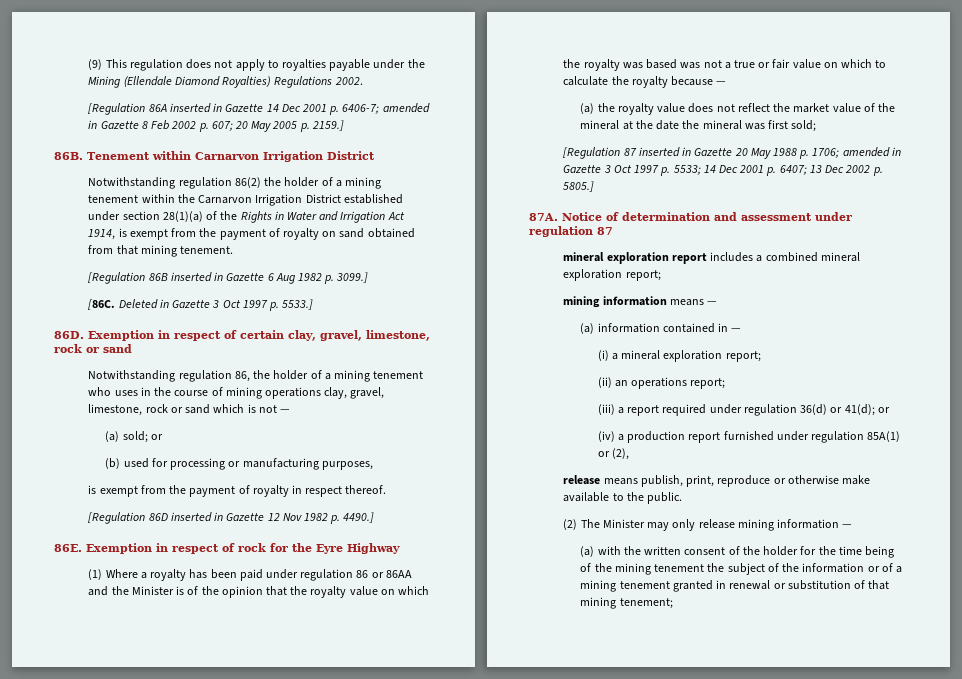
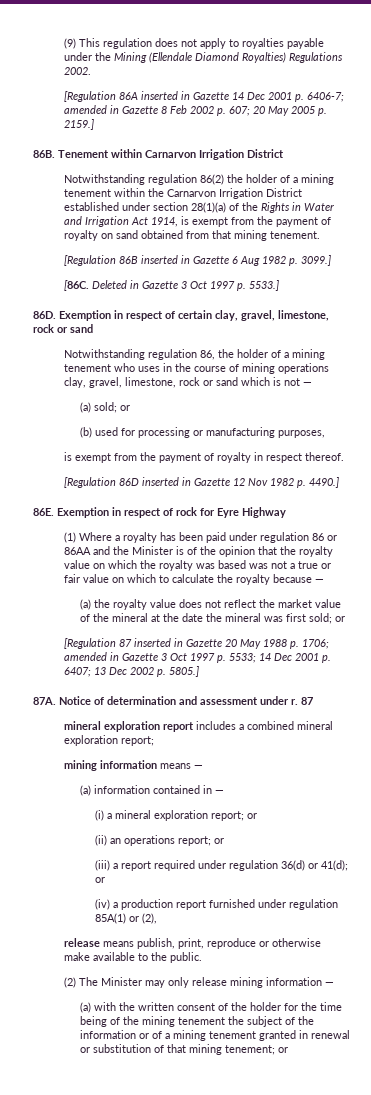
- Exemption in respect of rock for the Eyre Highway
+ Exemption in respect of rock for Eyre Highway
- (a) the royalty value does not reflect the market value of the mineral at the date the mineral was first sold;
+ (a) the royalty value does not reflect the market value of the mineral at the date the mineral was first sold; or
- Notice of determination and assessment under regulation 87
+ Notice of determination and assessment under r. 87
- (i) a mineral exploration report;
+ (i) a mineral exploration report; or
- (ii) an operations report;
+ (ii) an operations report; or
- (a) with the written consent of the holder for the time being of the mining tenement the subject of the information or of a mining tenement granted in renewal or substitution of that mining tenement;
+ (a) with the written consent of the holder for the time being of the mining tenement the subject of the information or of a mining tenement granted in renewal or substitution of that mining tenement; or

